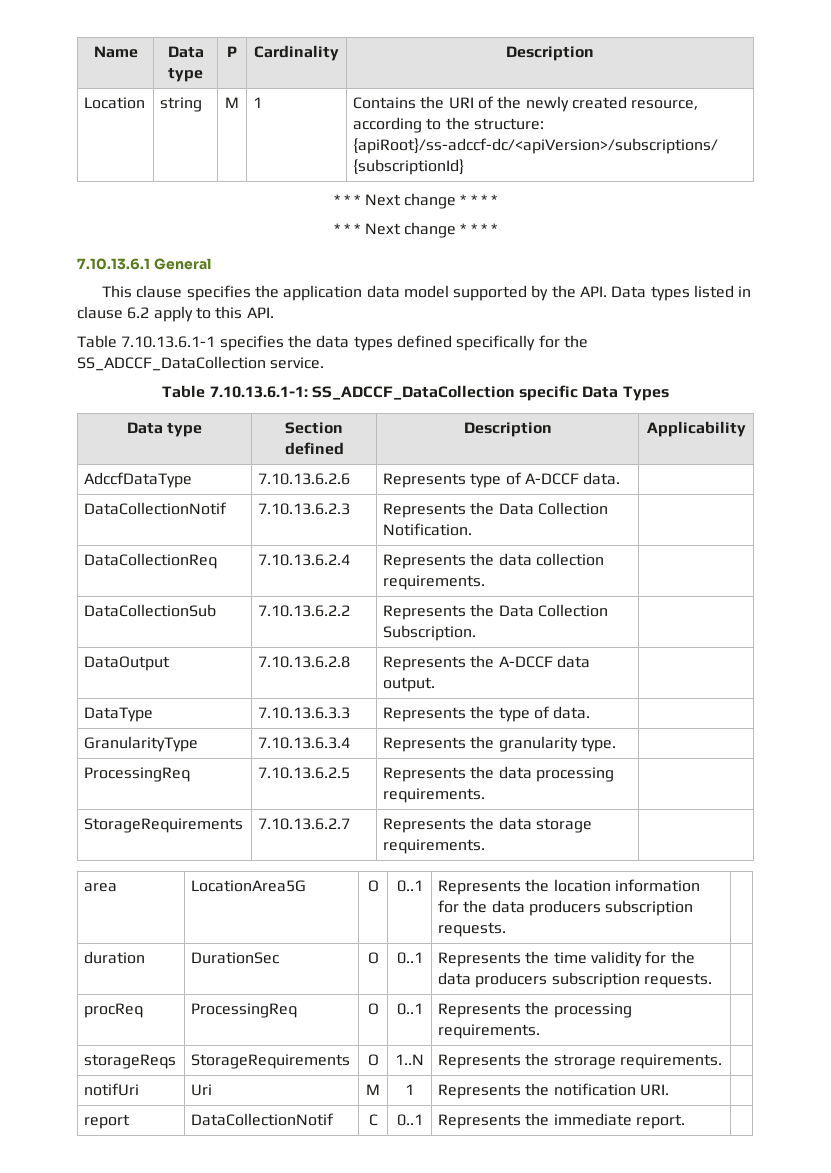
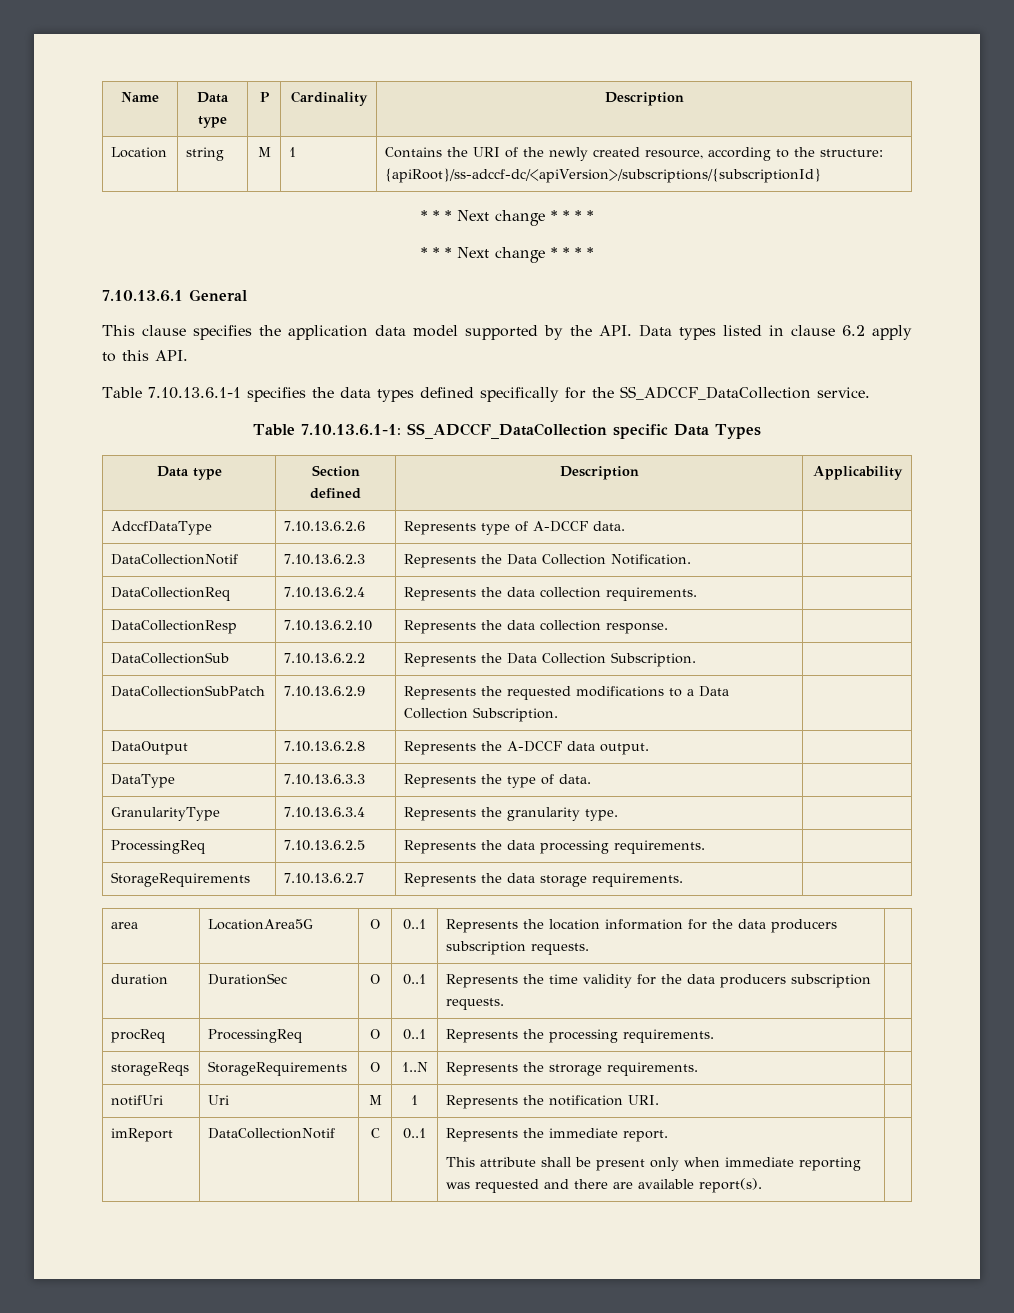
+ DataCollectionResp | 7.10.13.6.2.10 | Represents the data collection response. |
+ DataCollectionSubPatch | 7.10.13.6.2.9 | Represents the requested modifications to a Data Collection Subscription. |
- report | DataCollectionNotif | C | 0..1 | Represents the immediate report. |
+ imReport | DataCollectionNotif | C | 0..1 | Represents the immediate report.
+ This attribute shall be present only when immediate reporting was requested and there are available report(s). |

